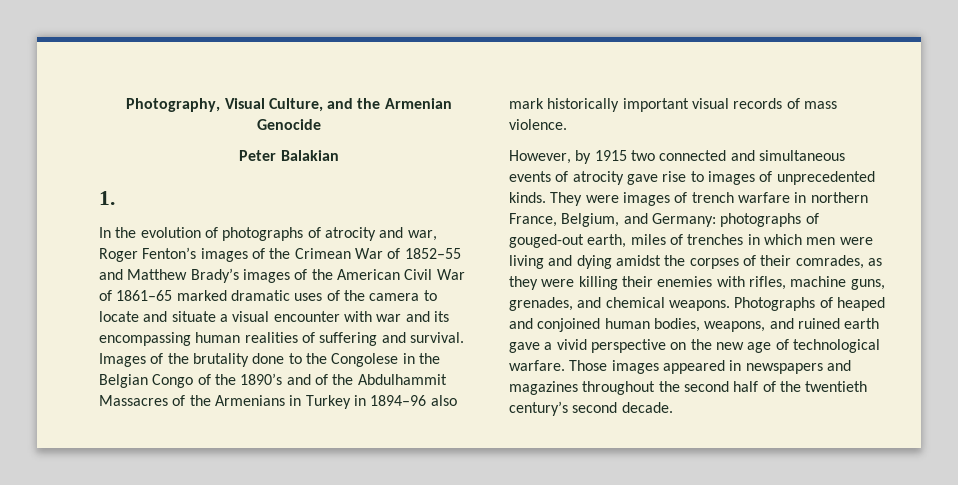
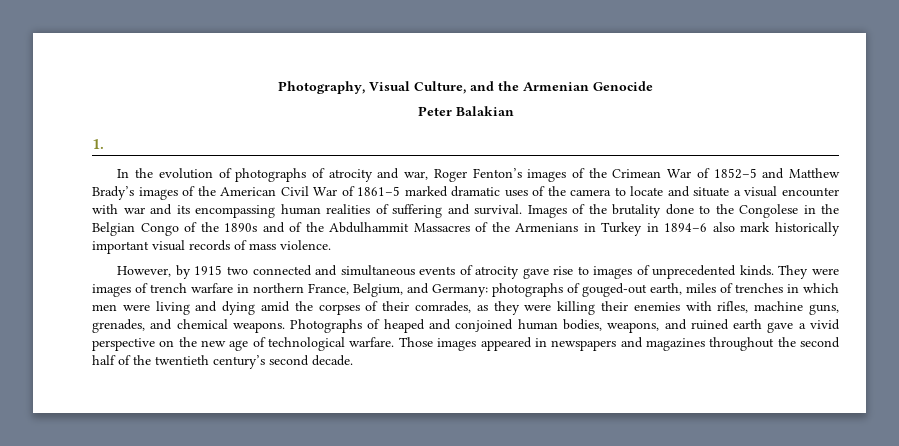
- In the evolution of photographs of atrocity and war, Roger Fenton’s images of the Crimean War of 1852–55 and Matthew Brady’s images of the American Civil War of 1861–65 marked dramatic uses of the camera to locate and situate a visual encounter with war and its encompassing human realities of suffering and survival.
+ In the evolution of photographs of atrocity and war, Roger Fenton’s images of the Crimean War of 1852–5 and Matthew Brady’s images of the American Civil War of 1861–5 marked dramatic uses of the camera to locate and situate a visual encounter with war and its encompassing human realities of suffering and survival.
- Images of the brutality done to the Congolese in the Belgian Congo of the 1890’s and of the Abdulhammit Massacres of the Armenians in Turkey in 1894–96 also mark historically important visual records of mass violence.
+ Images of the brutality done to the Congolese in the Belgian Congo of the 1890s and of the Abdulhammit Massacres of the Armenians in Turkey in 1894–6 also mark historically important visual records of mass violence.
- They were images of trench warfare in northern France, Belgium, and Germany: photographs of gouged-out earth, miles of trenches in which men were living and dying amidst the corpses of their comrades, as they were killing their enemies with rifles, machine guns, grenades, and chemical weapons.
+ They were images of trench warfare in northern France, Belgium, and Germany: photographs of gouged-out earth, miles of trenches in which men were living and dying amid the corpses of their comrades, as they were killing their enemies with rifles, machine guns, grenades, and chemical weapons.

